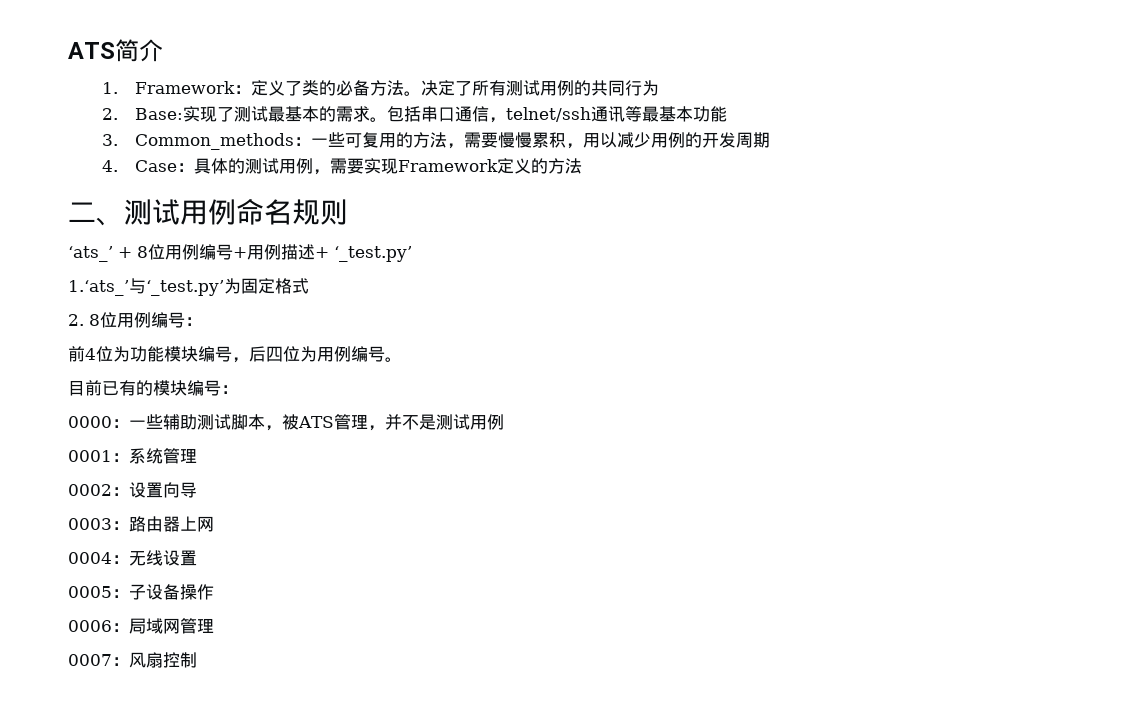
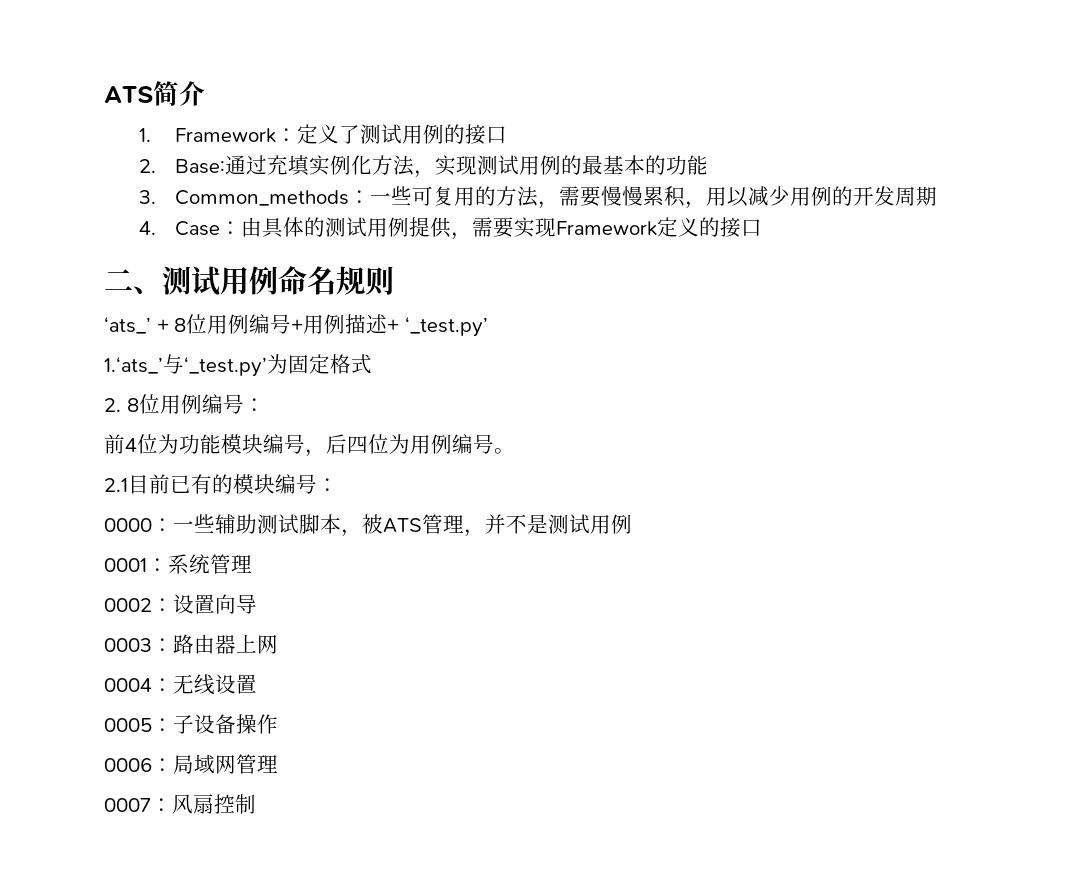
- 1. Framework：定义了类的必备方法。决定了所有测试用例的共同行为
+ 1. Framework：定义了测试用例的接口
- 2. Base:实现了测试最基本的需求。包括串口通信，telnet/ssh通讯等最基本功能
+ 2. Base:通过充填实例化方法，实现测试用例的最基本的功能
- 4. Case：具体的测试用例，需要实现Framework定义的方法
+ 4. Case：由具体的测试用例提供，需要实现Framework定义的接口
- 目前已有的模块编号：
+ 2.1目前已有的模块编号：

